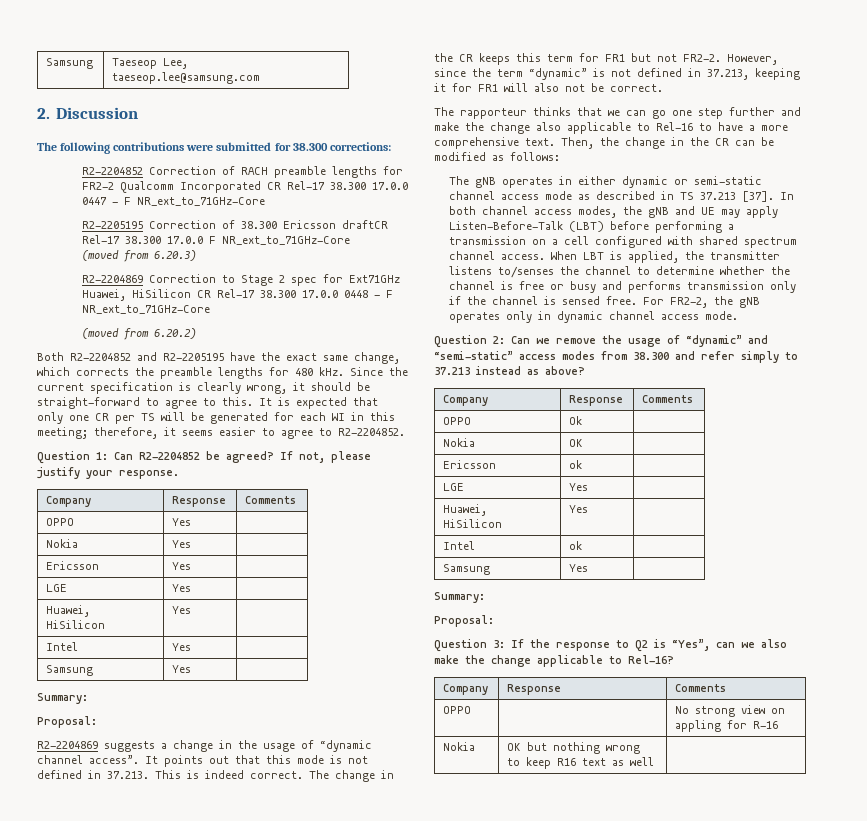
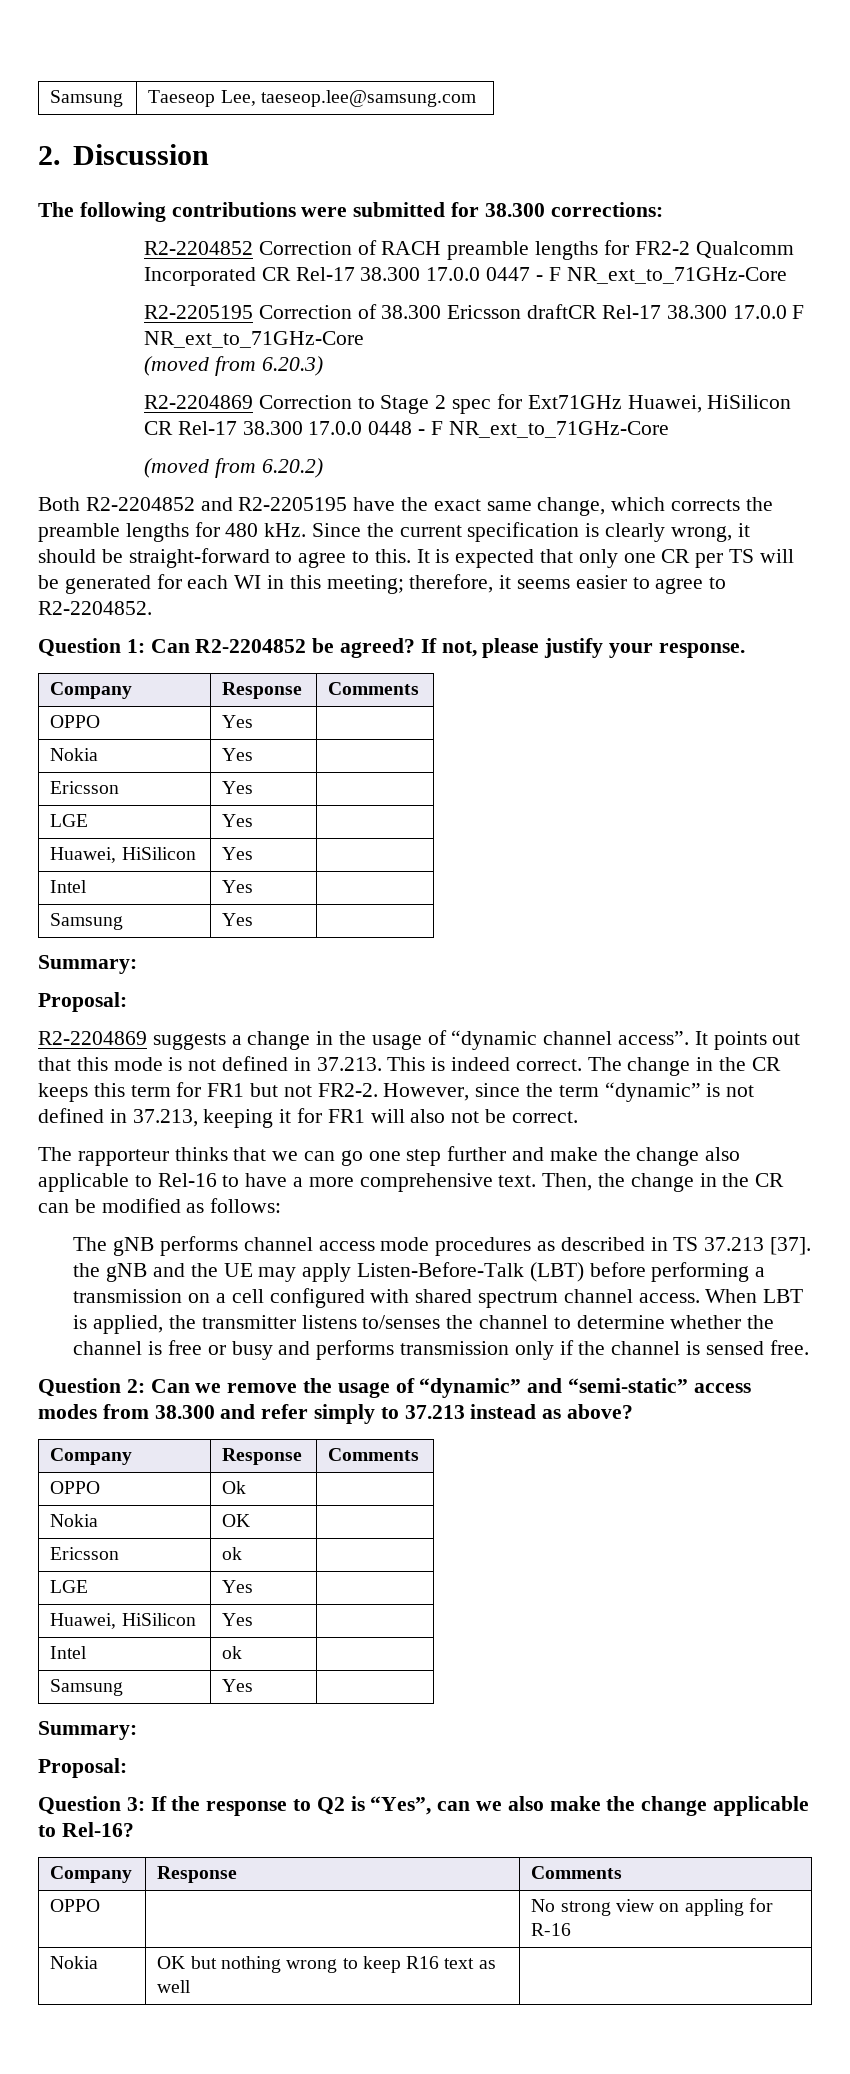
- The gNB operates in either dynamic or semi-static channel access mode as described in TS 37.213 [37]. In both channel access modes, the gNB and UE may apply Listen-Before-Talk (LBT) before performing a transmission on a cell configured with shared spectrum channel access.
+ The gNB performs channel access mode procedures as described in TS 37.213 [37]. the gNB and the UE may apply Listen-Before-Talk (LBT) before performing a transmission on a cell configured with shared spectrum channel access.
- For FR2-2, the gNB operates only in dynamic channel access mode.

